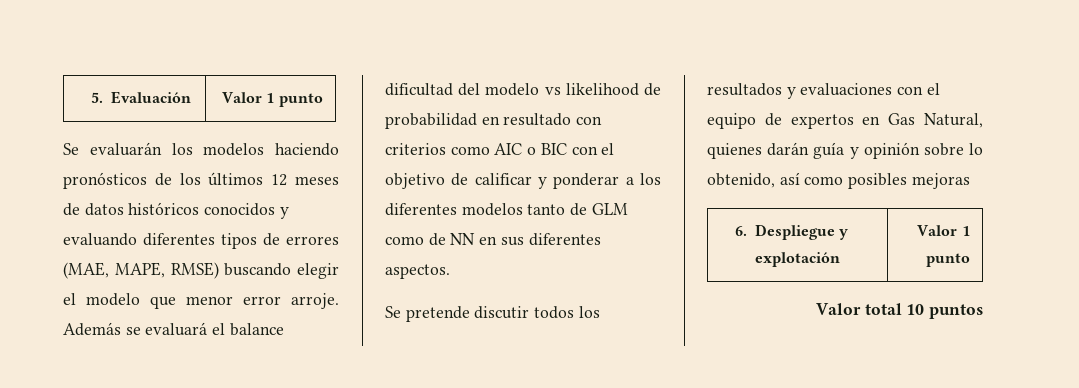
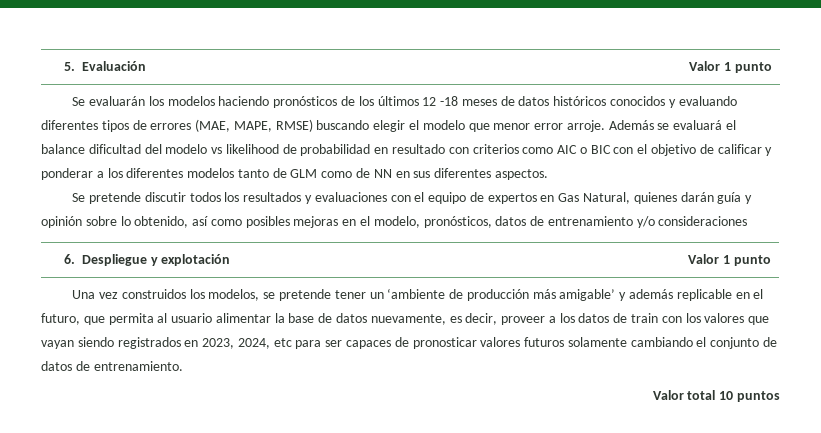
- Se evaluarán los modelos haciendo pronósticos de los últimos 12 meses de datos históricos conocidos y evaluando diferentes tipos de errores (MAE, MAPE, RMSE) buscando elegir el modelo que menor error arroje.
+ Se evaluarán los modelos haciendo pronósticos de los últimos 12 -18 meses de datos históricos conocidos y evaluando diferentes tipos de errores (MAE, MAPE, RMSE) buscando elegir el modelo que menor error arroje.
- Se pretende discutir todos los resultados y evaluaciones con el equipo de expertos en Gas Natural, quienes darán guía y opinión sobre lo obtenido, así como posibles mejoras
+ Se pretende discutir todos los resultados y evaluaciones con el equipo de expertos en Gas Natural, quienes darán guía y opinión sobre lo obtenido, así como posibles mejoras en el modelo, pronósticos, datos de entrenamiento y/o consideraciones
+ Una vez construidos los modelos, se pretende tener un ‘ambiente de producción más amigable’ y además replicable en el futuro, que permita al usuario alimentar la base de datos nuevamente, es decir, proveer a los datos de train con los valores que vayan siendo registrados en 2023, 2024, etc para ser capaces de pronosticar valores futuros solamente cambiando el conjunto de datos de entrenamiento.

